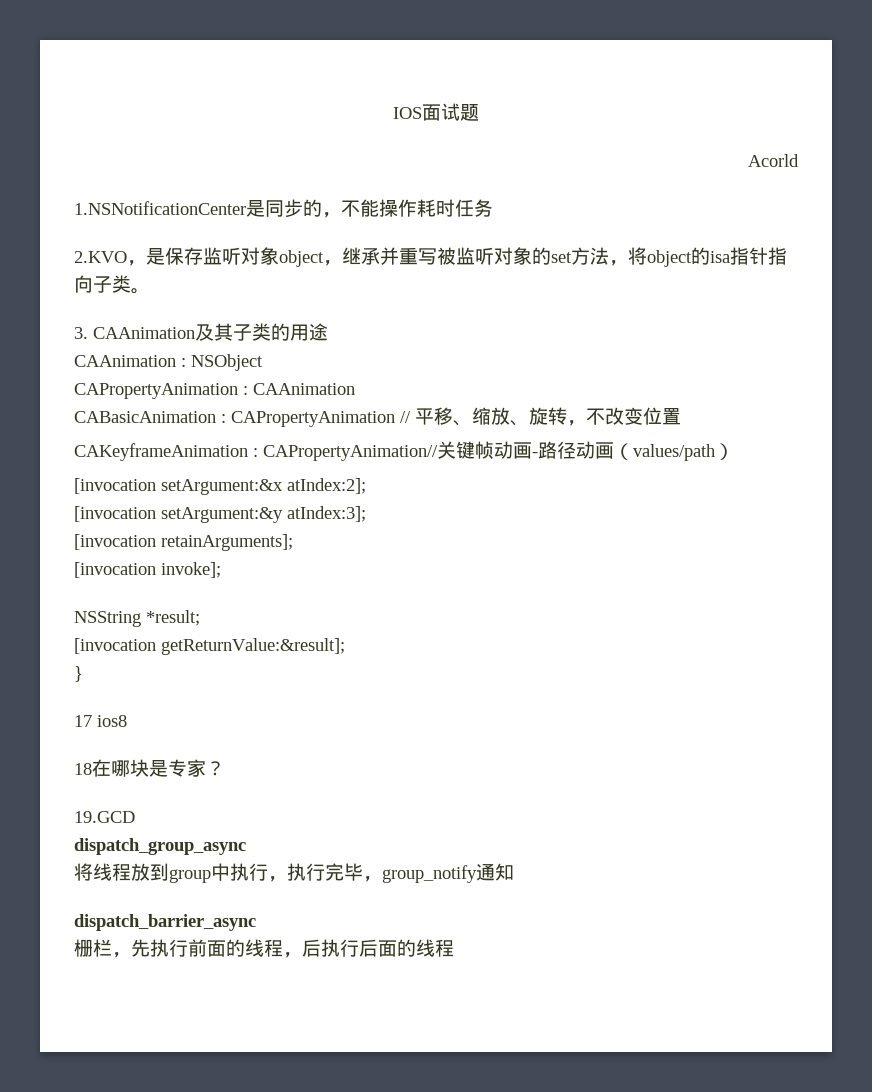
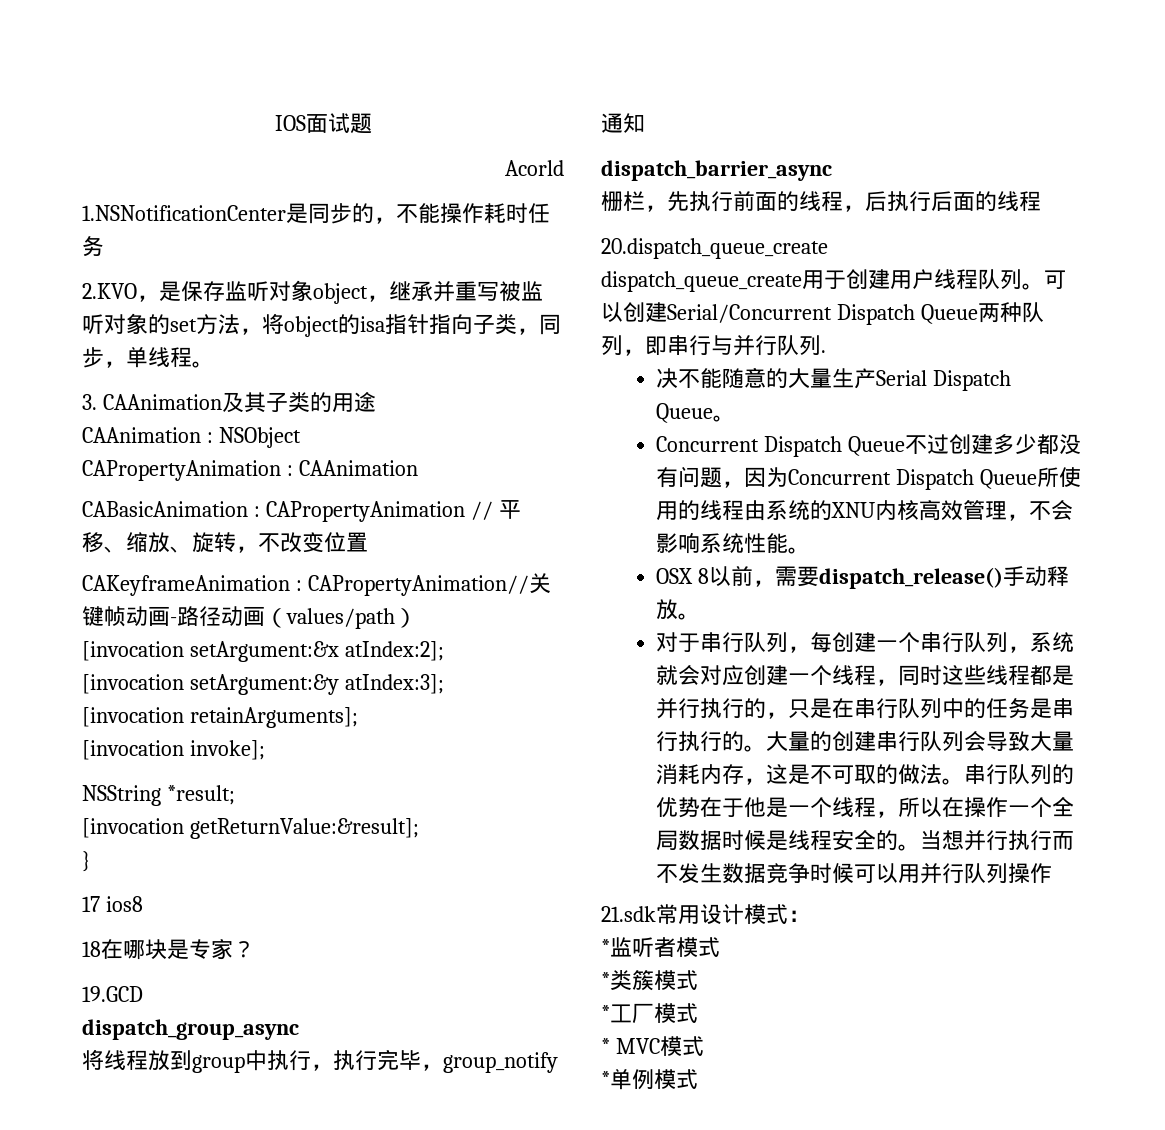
- 2.KVO，是保存监听对象object，继承并重写被监听对象的set方法，将object的isa指针指向子类。
+ 2.KVO，是保存监听对象object，继承并重写被监听对象的set方法，将object的isa指针指向子类，同步，单线程。
+ 20.dispatch_queue_create
+ dispatch_queue_create用于创建用户线程队列。可以创建Serial/Concurrent Dispatch Queue两种队列，即串行与并行队列.
+ 决不能随意的大量生产Serial Dispatch Queue。
+ Concurrent Dispatch Queue不过创建多少都没有问题，因为Concurrent Dispatch Queue所使用的线程由系统的XNU内核高效管理，不会影响系统性能。
+ OSX 8以前，需要dispatch_release()手动释放。
+ 对于串行队列，每创建一个串行队列，系统就会对应创建一个线程，同时这些线程都是并行执行的，只是在串行队列中的任务是串行执行的。大量的创建串行队列会导致大量消耗内存，这是不可取的做法。串行队列的优势在于他是一个线程，所以在操作一个全局数据时候是线程安全的。当想并行执行而不发生数据竞争时候可以用并行队列操作
+ 21.sdk常用设计模式：
+ *监听者模式
+ *类簇模式
+ *工厂模式
+ * MVC模式
+ *单例模式

